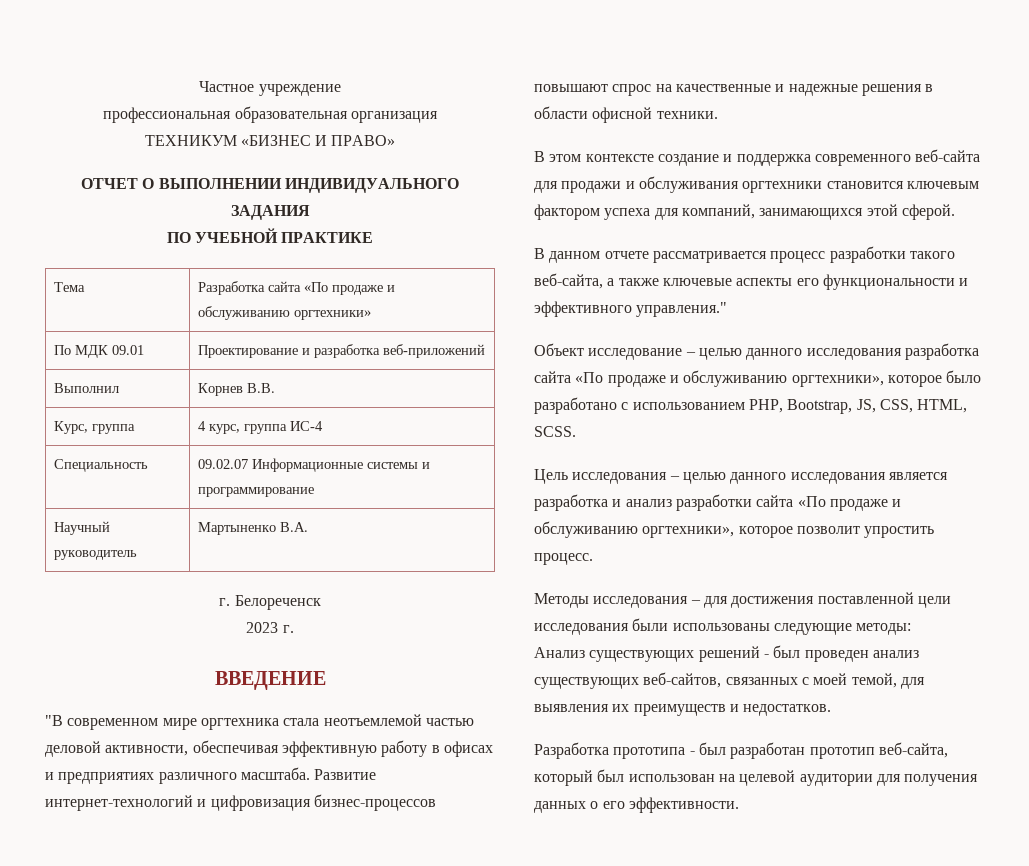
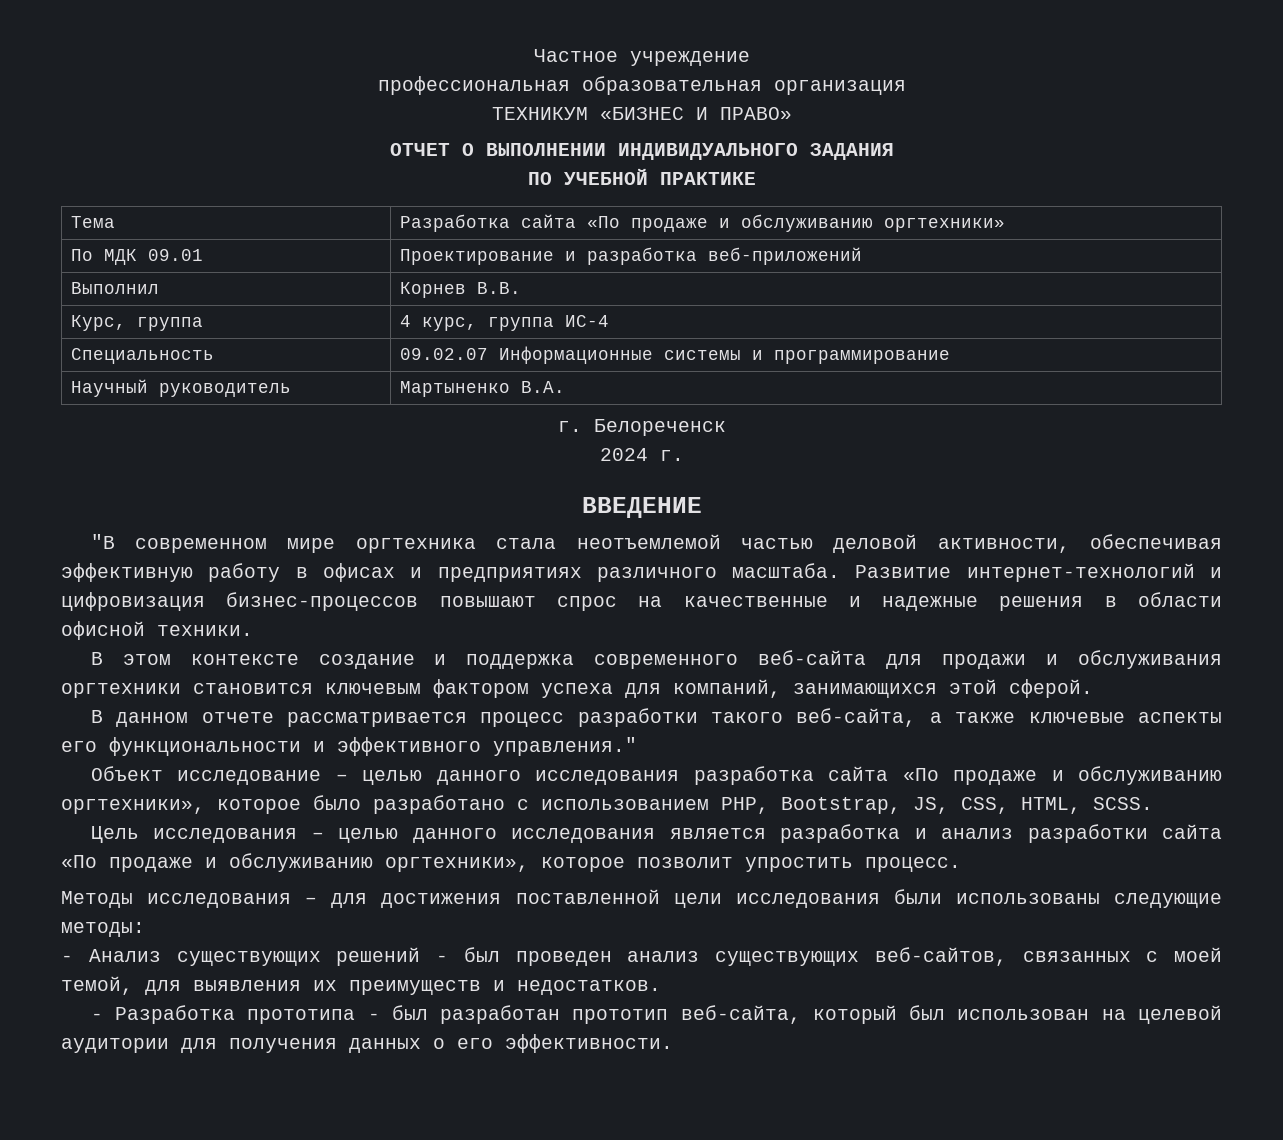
- 2023 г.
+ 2024 г.
- Анализ существующих решений - был проведен анализ существующих веб-сайтов, связанных с моей темой, для выявления их преимуществ и недостатков.
+ - Анализ существующих решений - был проведен анализ существующих веб-сайтов, связанных с моей темой, для выявления их преимуществ и недостатков.
- Разработка прототипа - был разработан прототип веб-сайта, который был использован на целевой аудитории для получения данных о его эффективности.
+ - Разработка прототипа - был разработан прототип веб-сайта, который был использован на целевой аудитории для получения данных о его эффективности.

